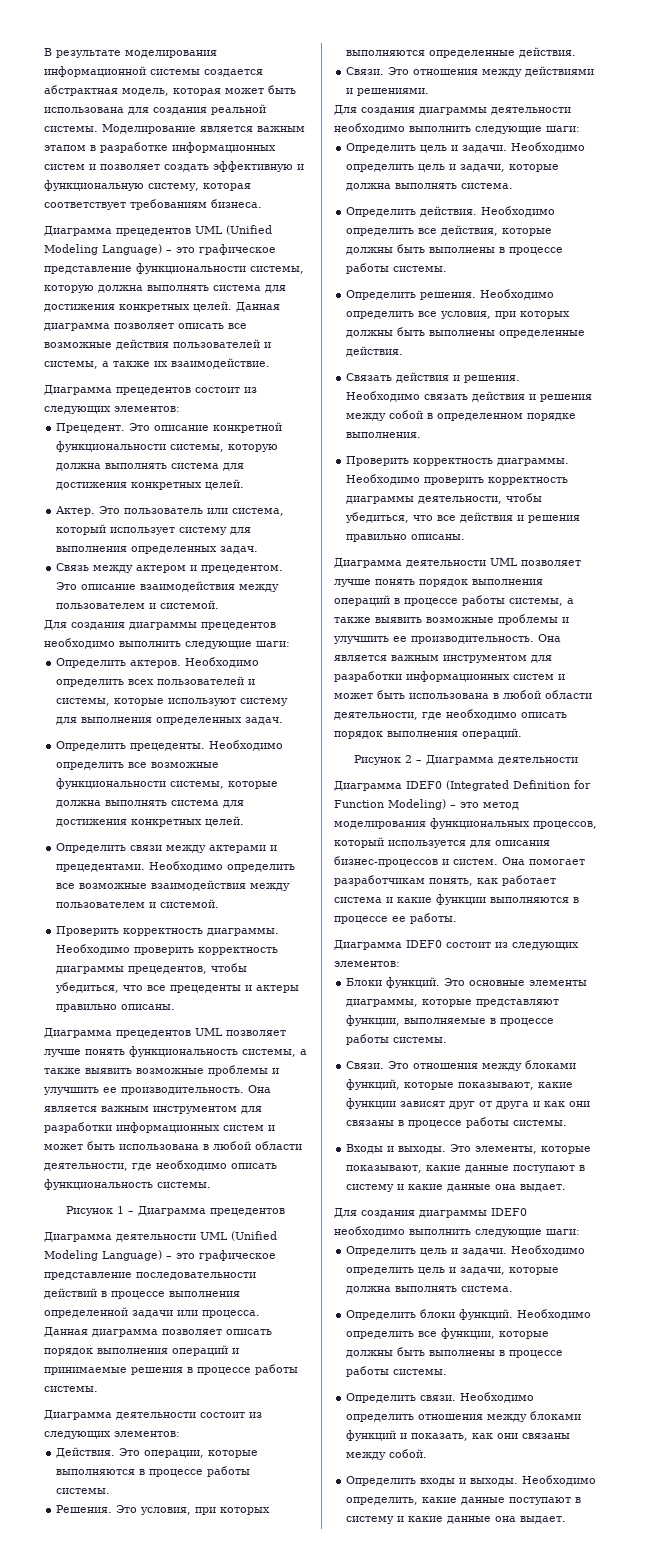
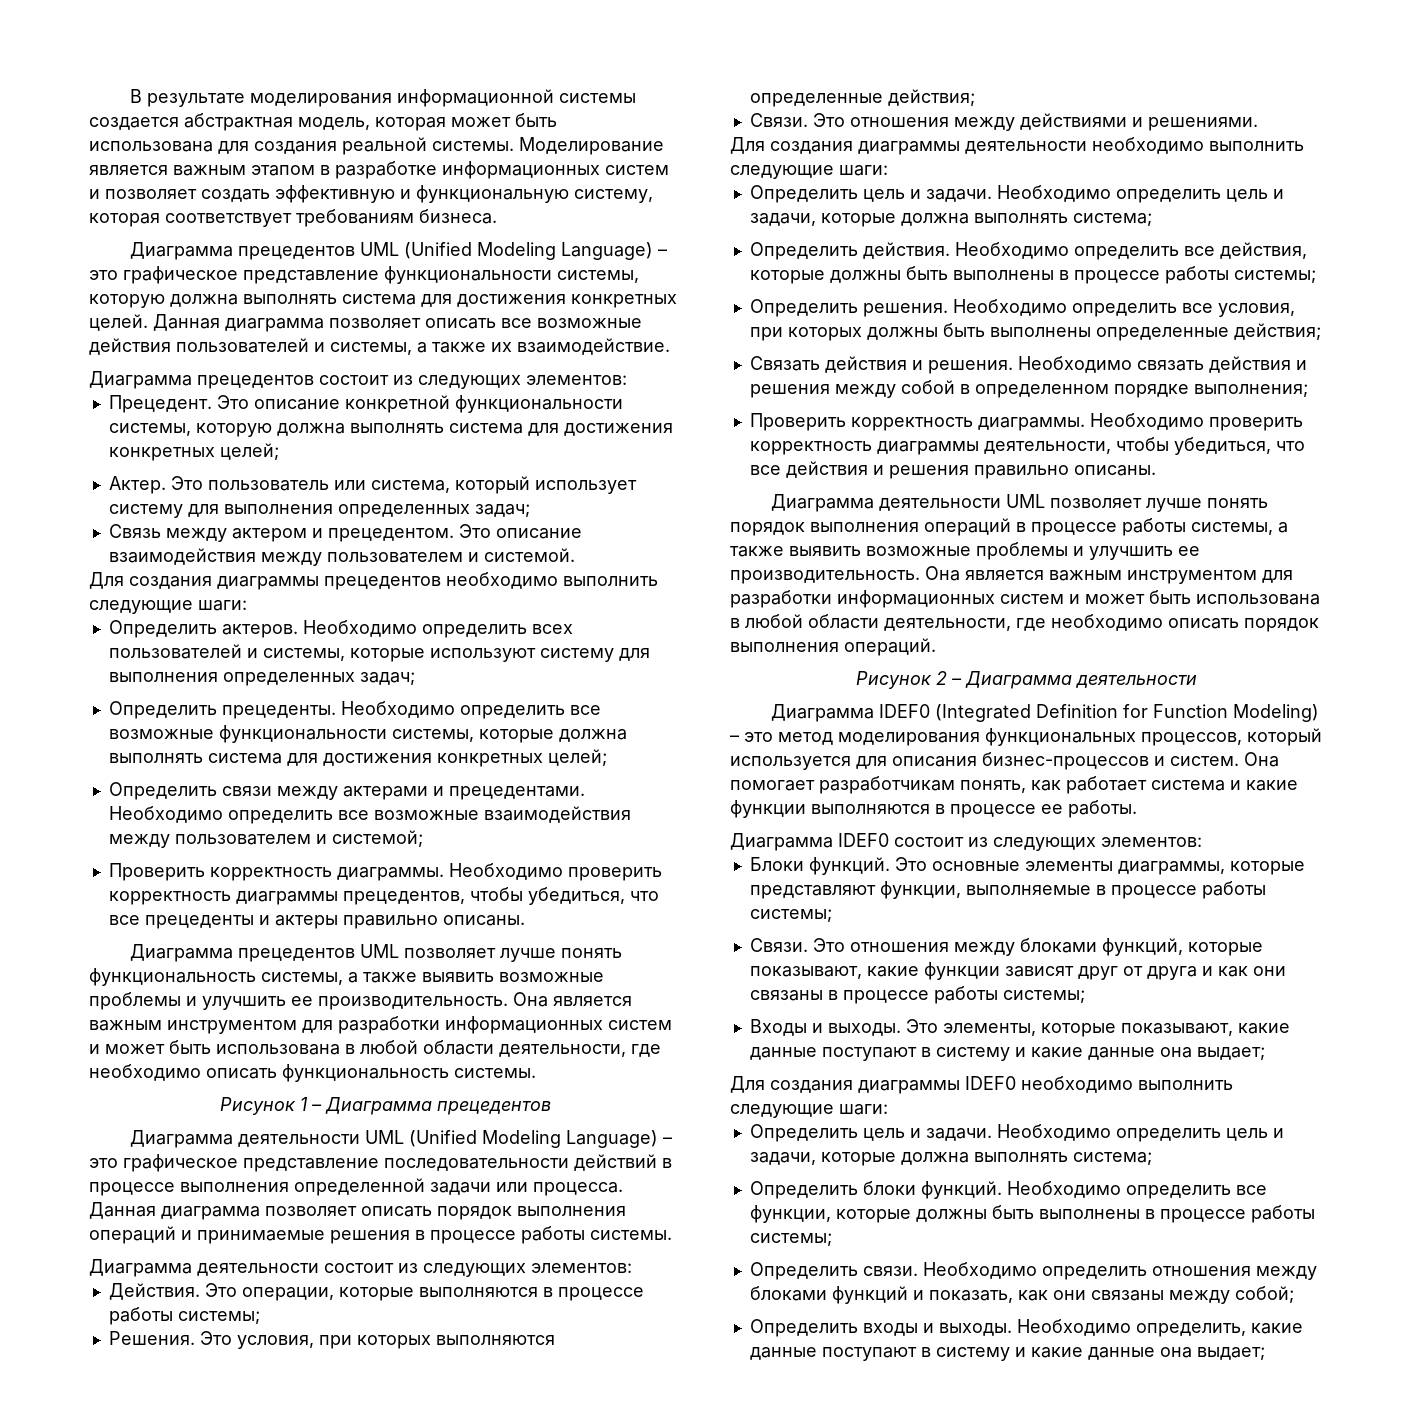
- Это описание конкретной функциональности системы, которую должна выполнять система для достижения конкретных целей.
+ Это описание конкретной функциональности системы, которую должна выполнять система для достижения конкретных целей;
- Это пользователь или система, который использует систему для выполнения определенных задач.
+ Это пользователь или система, который использует систему для выполнения определенных задач;
- Необходимо определить всех пользователей и системы, которые используют систему для выполнения определенных задач.
+ Необходимо определить всех пользователей и системы, которые используют систему для выполнения определенных задач;
- Необходимо определить все возможные функциональности системы, которые должна выполнять система для достижения конкретных целей.
+ Необходимо определить все возможные функциональности системы, которые должна выполнять система для достижения конкретных целей;
- Необходимо определить все возможные взаимодействия между пользователем и системой.
+ Необходимо определить все возможные взаимодействия между пользователем и системой;
- Это операции, которые выполняются в процессе работы системы.
+ Это операции, которые выполняются в процессе работы системы;
- Это условия, при которых выполняются определенные действия.
+ Это условия, при которых выполняются определенные действия;
  Для создания диаграммы деятельности необходимо выполнить следующие шаги:
- Определить цель и задачи. Необходимо определить цель и задачи, которые должна выполнять система.
+ Определить цель и задачи. Необходимо определить цель и задачи, которые должна выполнять система;
- Необходимо определить все действия, которые должны быть выполнены в процессе работы системы.
+ Необходимо определить все действия, которые должны быть выполнены в процессе работы системы;
- Необходимо определить все условия, при которых должны быть выполнены определенные действия.
+ Необходимо определить все условия, при которых должны быть выполнены определенные действия;
- Необходимо связать действия и решения между собой в определенном порядке выполнения.
+ Необходимо связать действия и решения между собой в определенном порядке выполнения;
- Это основные элементы диаграммы, которые представляют функции, выполняемые в процессе работы системы.
+ Это основные элементы диаграммы, которые представляют функции, выполняемые в процессе работы системы;
- Это отношения между блоками функций, которые показывают, какие функции зависят друг от друга и как они связаны в процессе работы системы.
+ Это отношения между блоками функций, которые показывают, какие функции зависят друг от друга и как они связаны в процессе работы системы;
- Это элементы, которые показывают, какие данные поступают в систему и какие данные она выдает.
+ Это элементы, которые показывают, какие данные поступают в систему и какие данные она выдает;
  Для создания диаграммы IDEF0 необходимо выполнить следующие шаги:
- Определить цель и задачи. Необходимо определить цель и задачи, которые должна выполнять система.
+ Определить цель и задачи. Необходимо определить цель и задачи, которые должна выполнять система;
- Необходимо определить все функции, которые должны быть выполнены в процессе работы системы.
+ Необходимо определить все функции, которые должны быть выполнены в процессе работы системы;
- Необходимо определить отношения между блоками функций и показать, как они связаны между собой.
+ Необходимо определить отношения между блоками функций и показать, как они связаны между собой;
- Необходимо определить, какие данные поступают в систему и какие данные она выдает.
+ Необходимо определить, какие данные поступают в систему и какие данные она выдает;

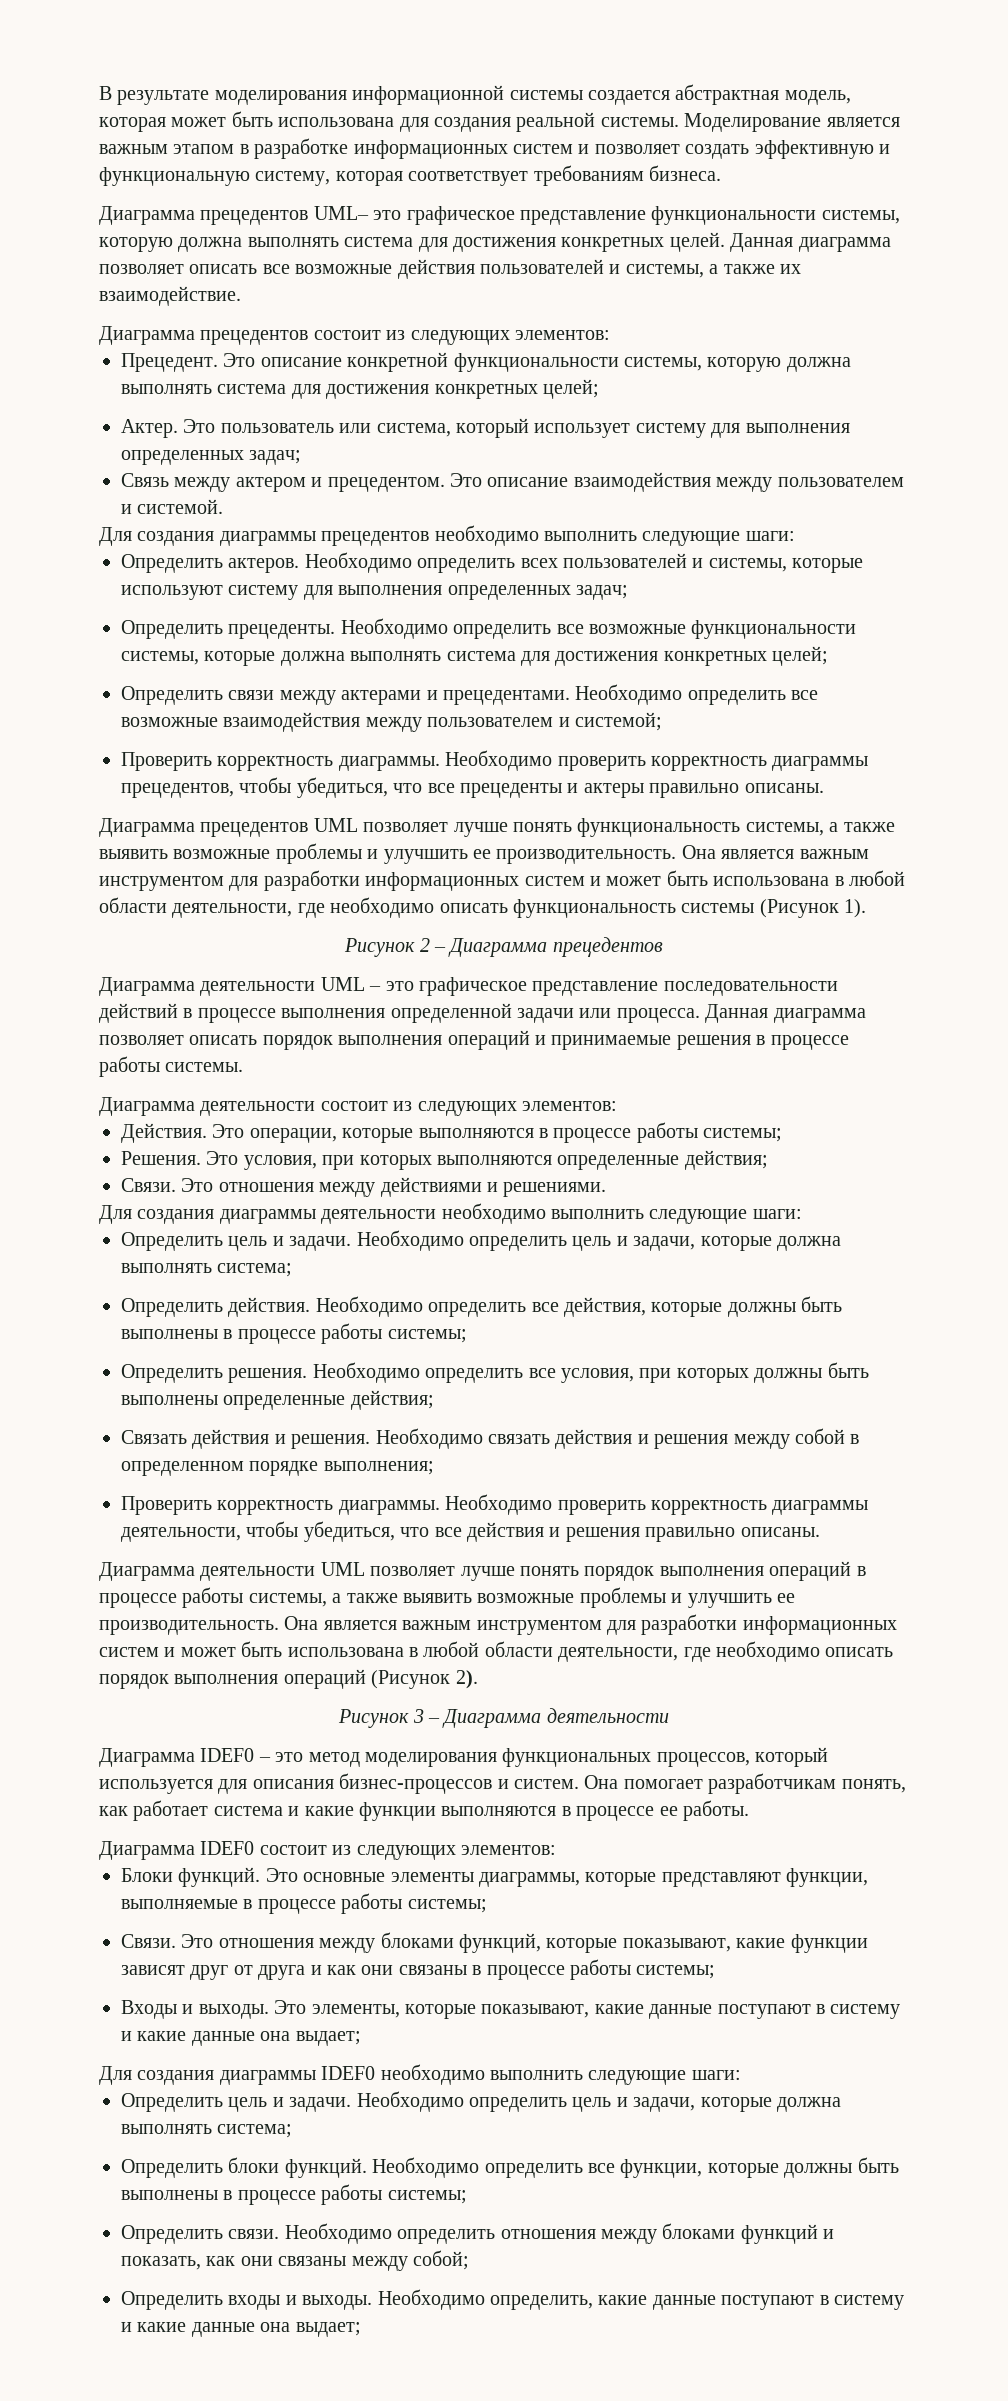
- Диаграмма прецедентов UML (Unified Modeling Language) – это графическое представление функциональности системы, которую должна выполнять система для достижения конкретных целей.
+ Диаграмма прецедентов UML– это графическое представление функциональности системы, которую должна выполнять система для достижения конкретных целей.
- Она является важным инструментом для разработки информационных систем и может быть использована в любой области деятельности, где необходимо описать функциональность системы.
- Рисунок 1 – Диаграмма прецедентов
+ Она является важным инструментом для разработки информационных систем и может быть использована в любой области деятельности, где необходимо описать функциональность системы (Рисунок 1).
+ Рисунок 2 – Диаграмма прецедентов
- Диаграмма деятельности UML (Unified Modeling Language) – это графическое представление последовательности действий в процессе выполнения определенной задачи или процесса.
+ Диаграмма деятельности UML – это графическое представление последовательности действий в процессе выполнения определенной задачи или процесса.
- Она является важным инструментом для разработки информационных систем и может быть использована в любой области деятельности, где необходимо описать порядок выполнения операций.
- Рисунок 2 – Диаграмма деятельности
+ Она является важным инструментом для разработки информационных систем и может быть использована в любой области деятельности, где необходимо описать порядок выполнения операций (Рисунок 2).
+ Рисунок 3 – Диаграмма деятельности
- Диаграмма IDEF0 (Integrated Definition for Function Modeling) – это метод моделирования функциональных процессов, который используется для описания бизнес-процессов и систем.
+ Диаграмма IDEF0 – это метод моделирования функциональных процессов, который используется для описания бизнес-процессов и систем.

